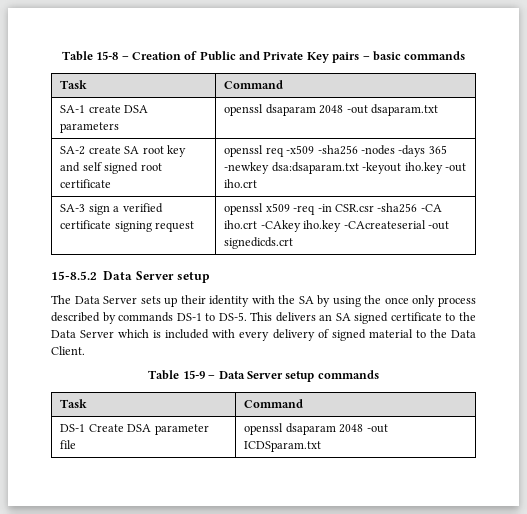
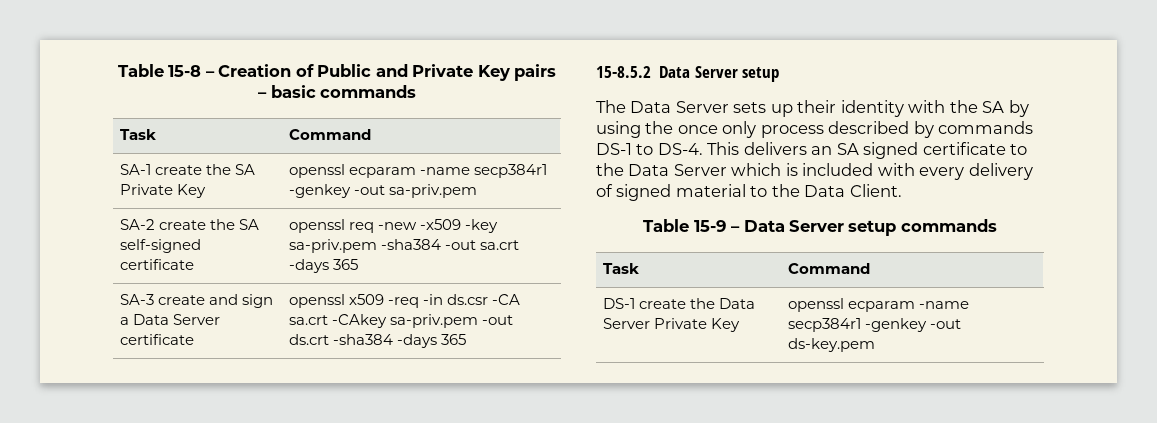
- SA-1 create DSA parameters | openssl dsaparam 2048 -out dsaparam.txt
- SA-2 create SA root key and self signed root certificate | openssl req -x509 -sha256 -nodes -days 365 -newkey dsa:dsaparam.txt -keyout iho.key -out iho.crt
- SA-3 sign a verified certificate signing request | openssl x509 -req -in CSR.csr -sha256 -CA iho.crt -CAkey iho.key -CAcreateserial -out signedicds.crt
+ SA-1 create the SA Private Key | openssl ecparam -name secp384r1 -genkey -out sa-priv.pem
+ SA-2 create the SA self-signed certificate | openssl req -new -x509 -key sa-priv.pem -sha384 -out sa.crt -days 365
+ SA-3 create and sign a Data Server certificate | openssl x509 -req -in ds.csr -CA sa.crt -CAkey sa-priv.pem -out ds.crt -sha384 -days 365
- The Data Server sets up their identity with the SA by using the once only process described by commands DS-1 to DS-5.
+ The Data Server sets up their identity with the SA by using the once only process described by commands DS-1 to DS-4.
- DS-1 Create DSA parameter file | openssl dsaparam 2048 -out ICDSparam.txt
+ DS-1 create the Data Server Private Key | openssl ecparam -name secp384r1 -genkey -out ds-key.pem

